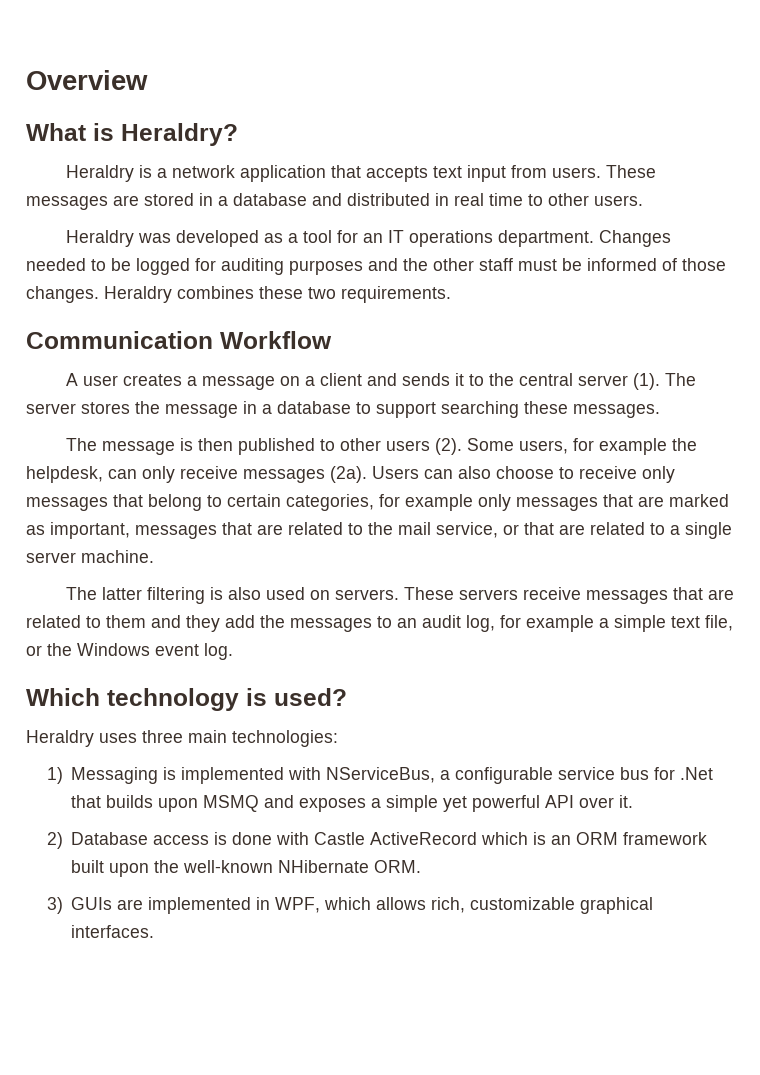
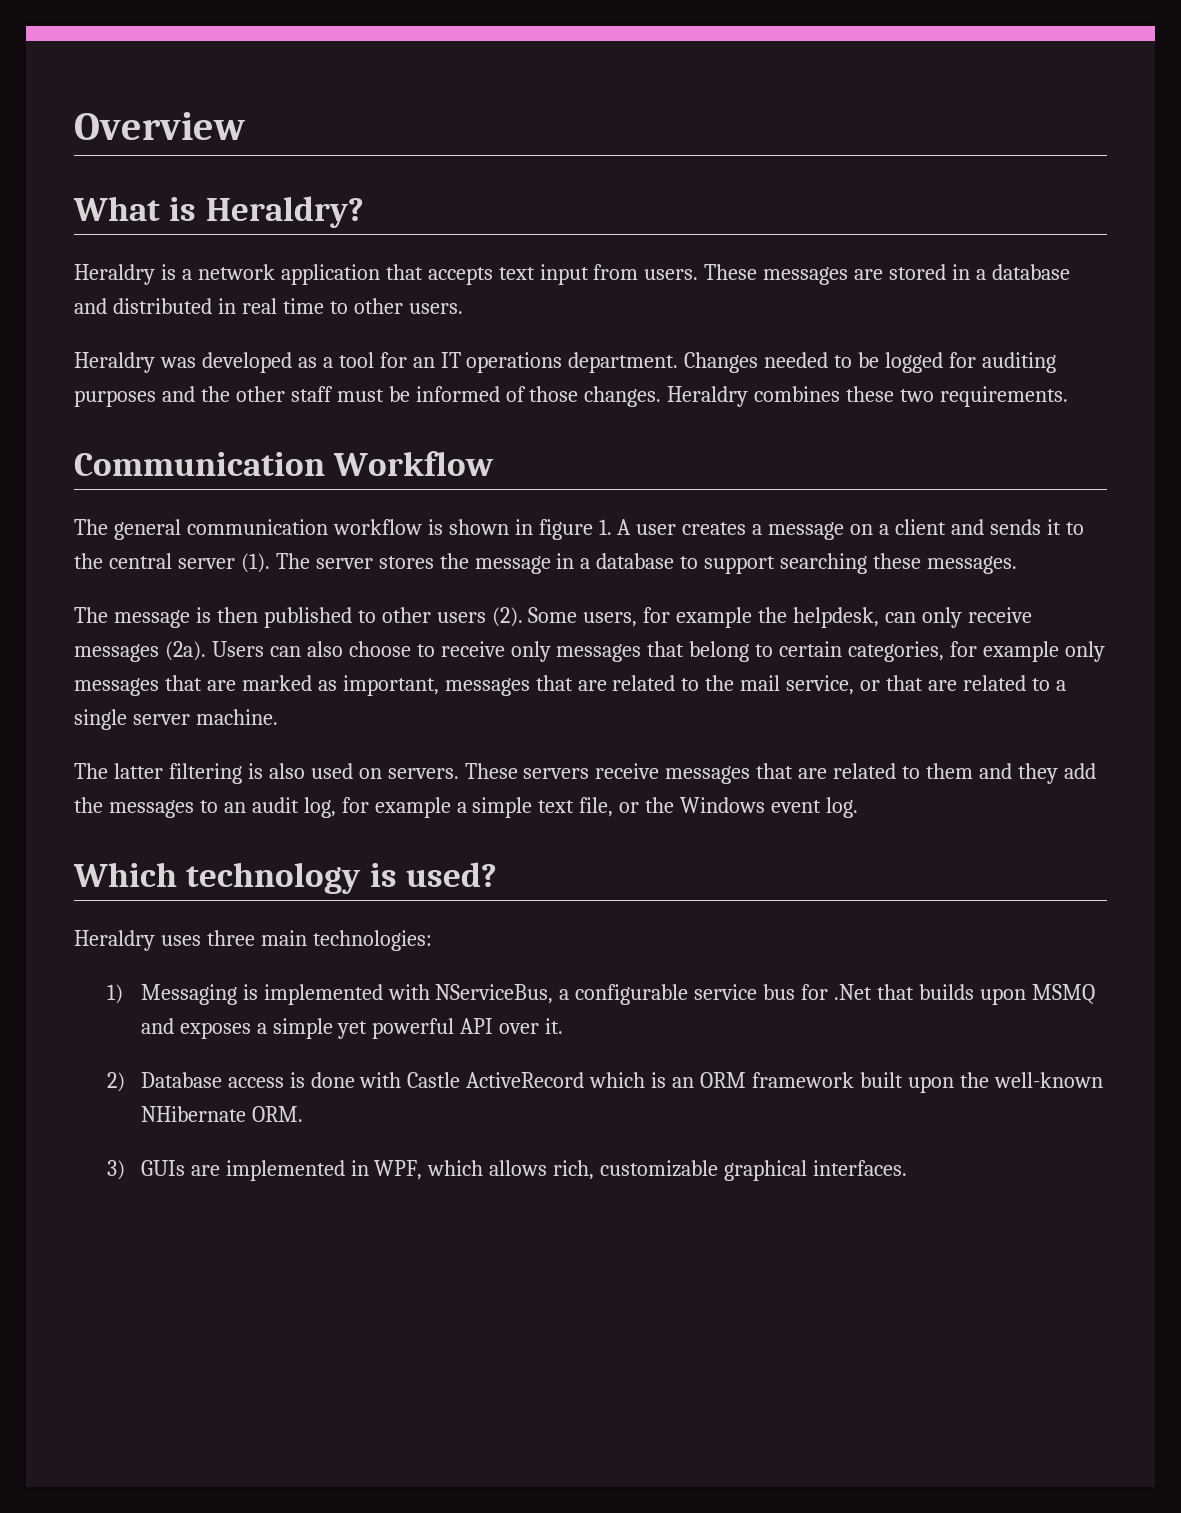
- A user creates a message on a client and sends it to the central server (1).
+ The general communication workflow is shown in figure 1. A user creates a message on a client and sends it to the central server (1).

